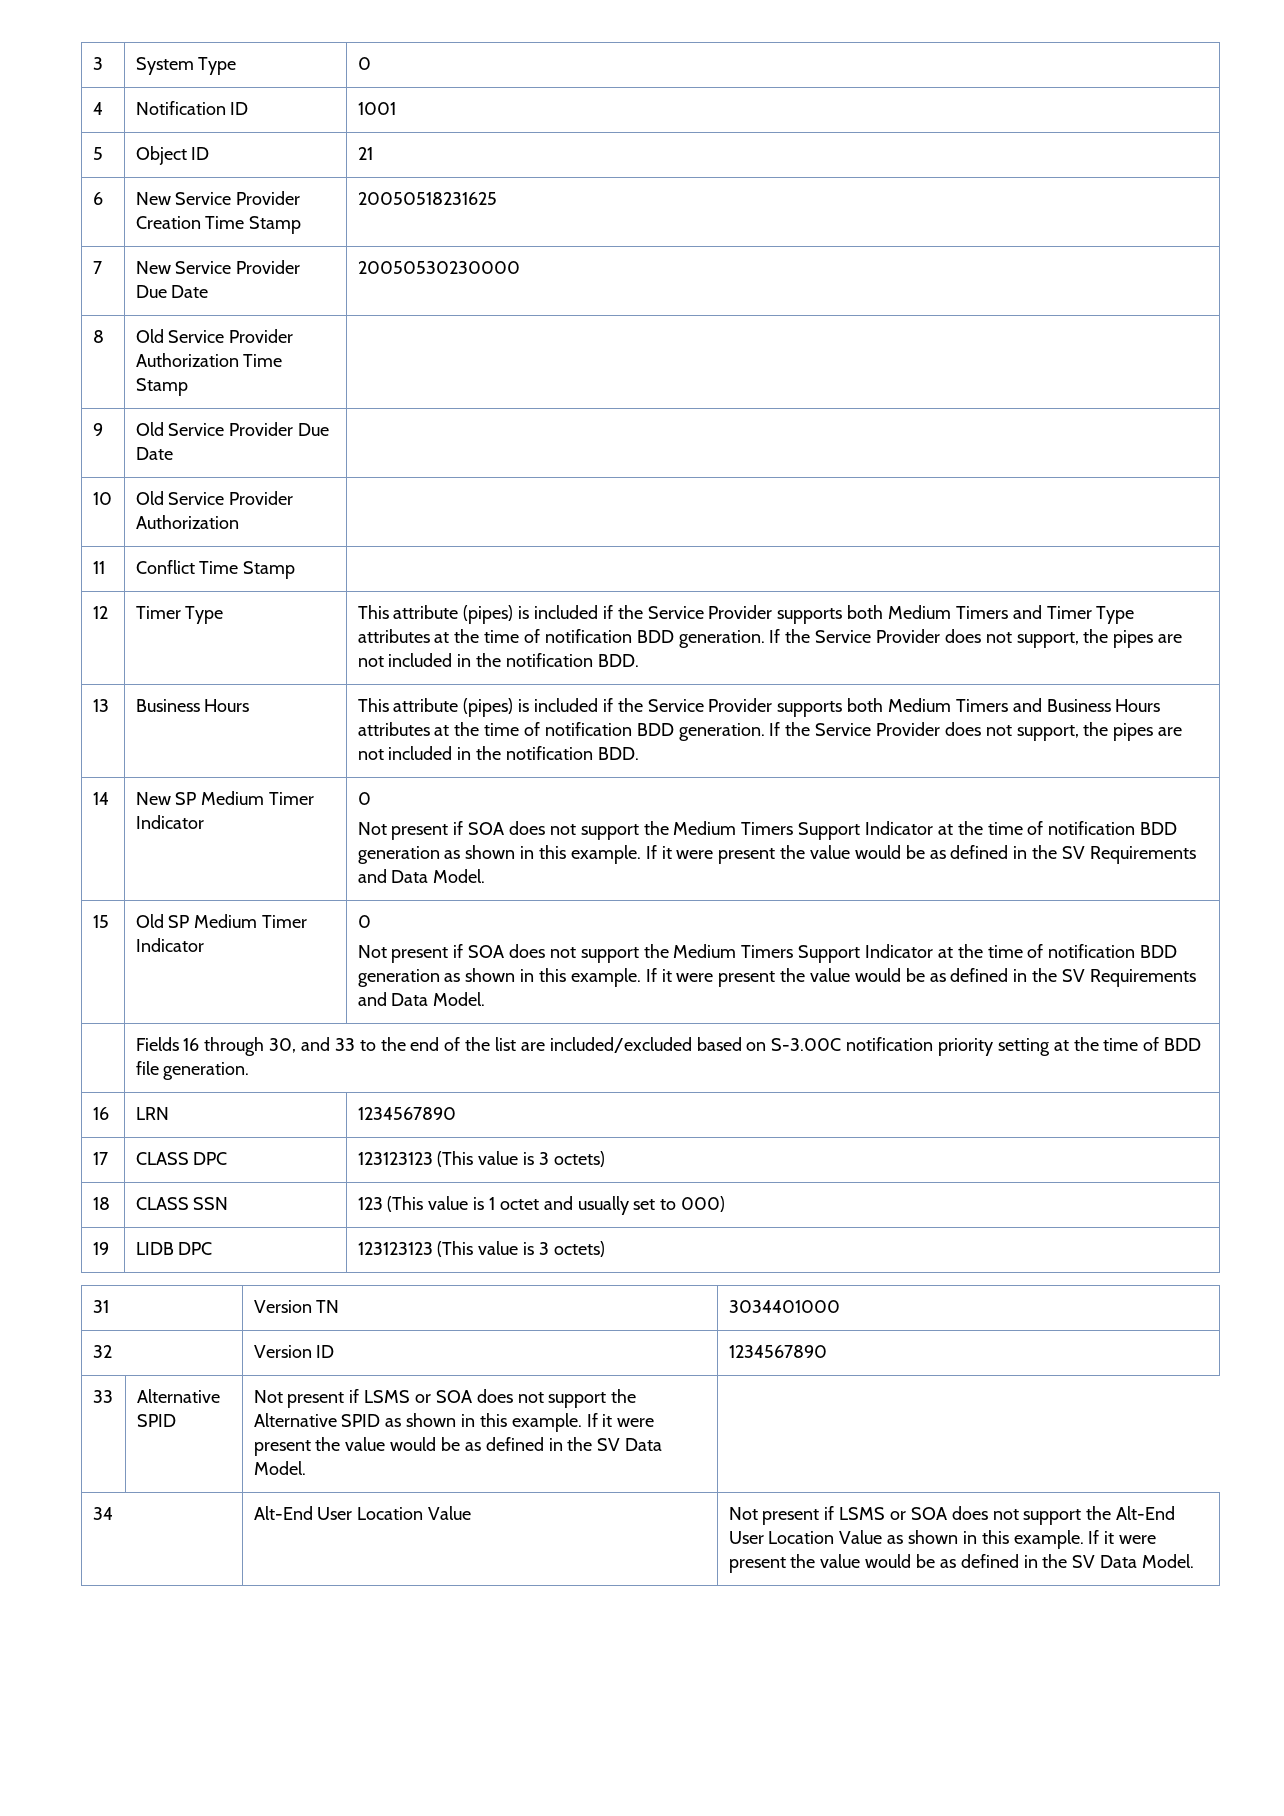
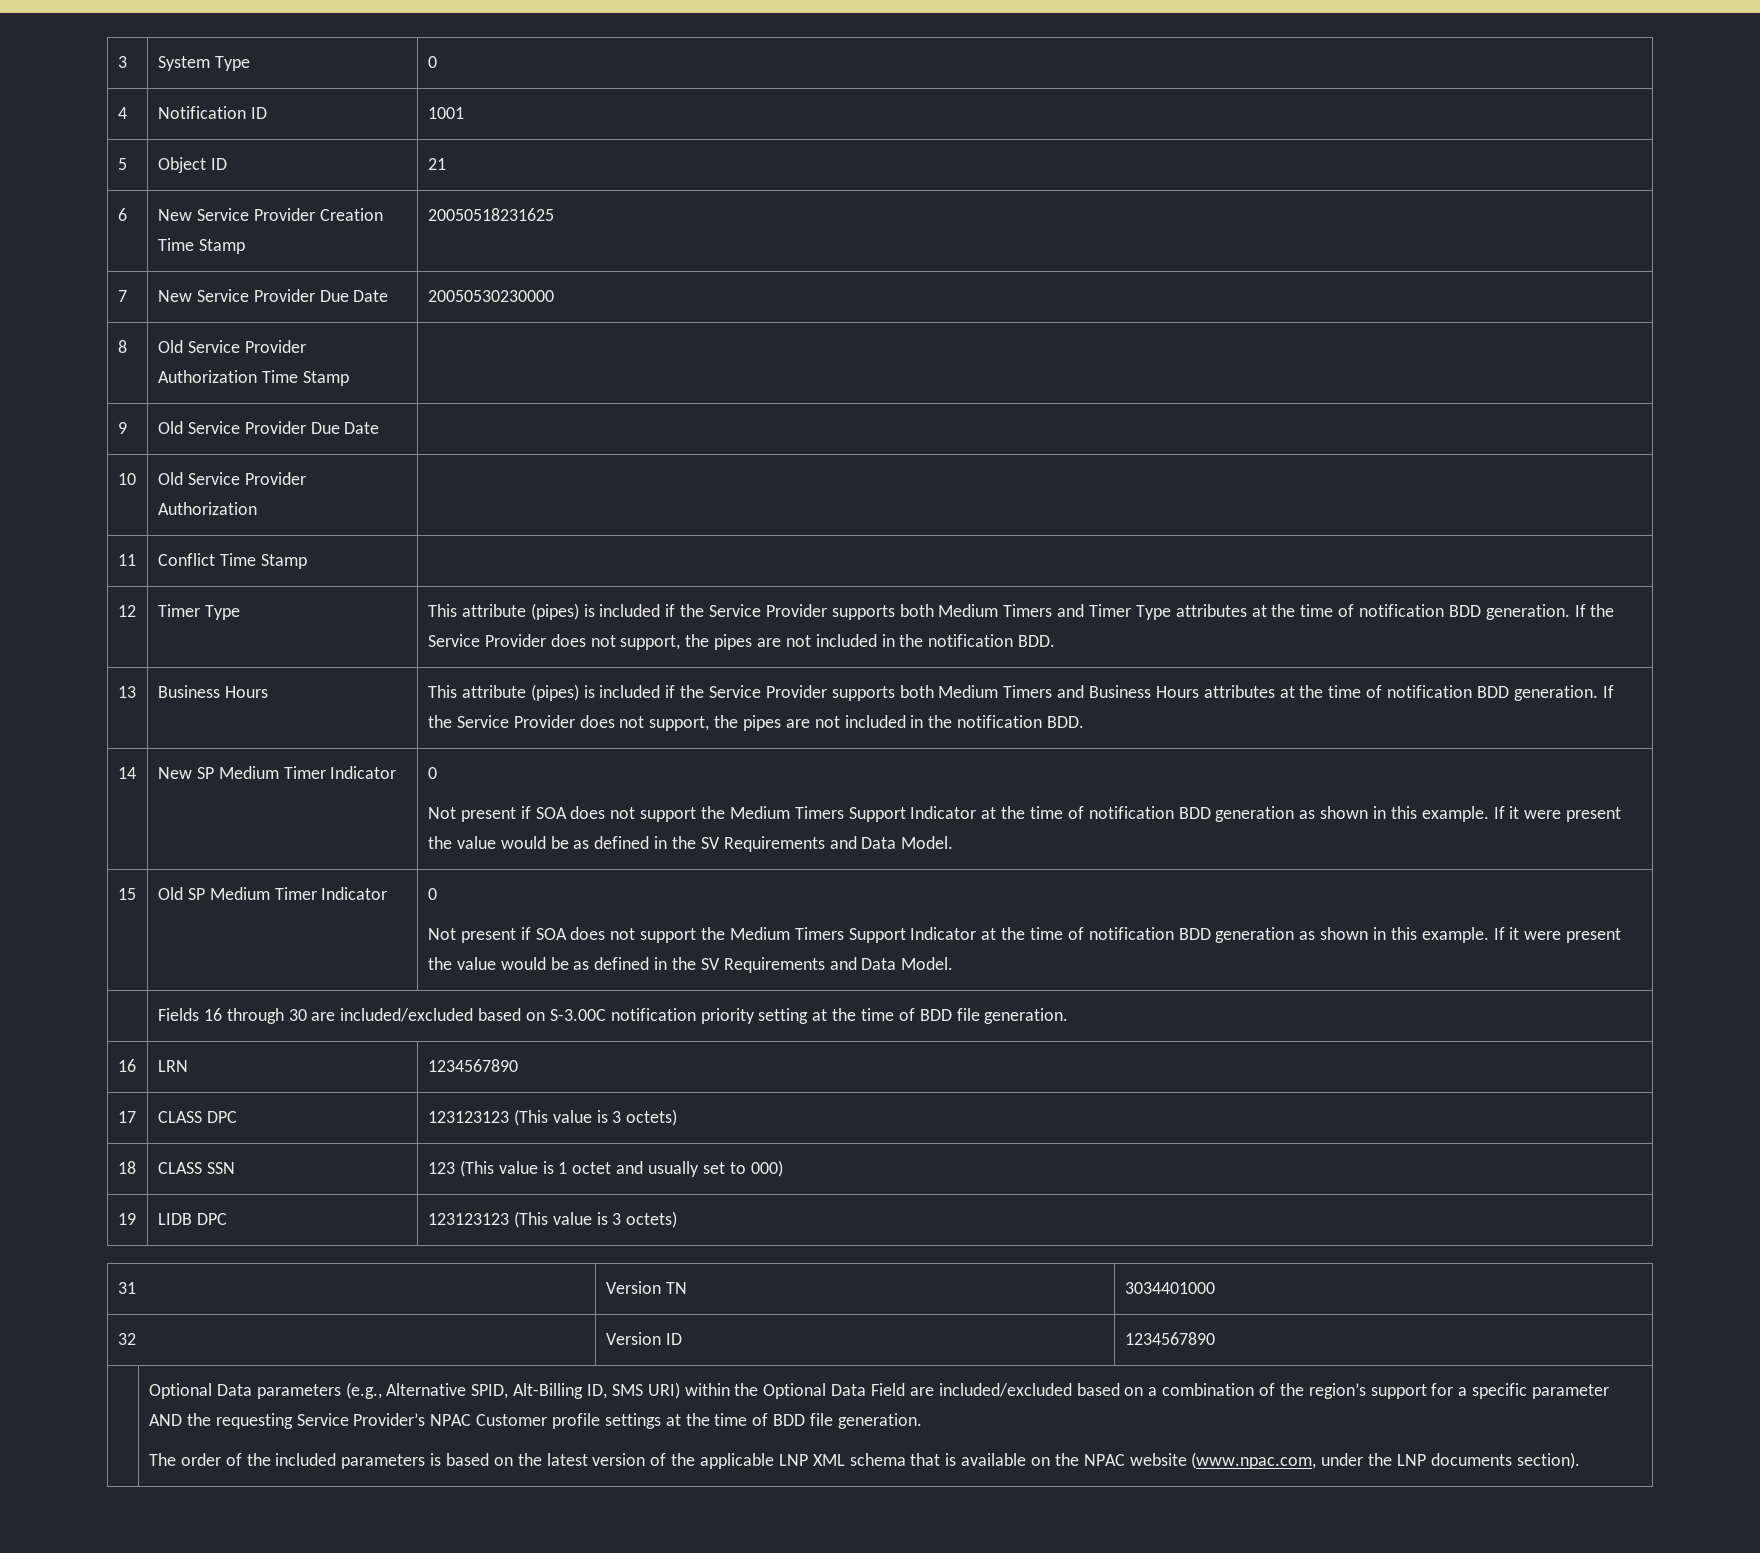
- | Fields 16 through 30, and 33 to the end of the list are included/excluded based on S-3.00C notification priority setting at the time of BDD file generation.
+ | Fields 16 through 30 are included/excluded based on S-3.00C notification priority setting at the time of BDD file generation.
- 33 | Alternative SPID | Not present if LSMS or SOA does not support the Alternative SPID as shown in this example. If it were present the value would be as defined in the SV Data Model.
- 34 | Alt-End User Location Value | Not present if LSMS or SOA does not support the Alt-End User Location Value as shown in this example. If it were present the value would be as defined in the SV Data Model.
+ Optional Data parameters (e.g., Alternative SPID, Alt-Billing ID, SMS URI) within the Optional Data Field are included/excluded based on a combination of the region’s support for a specific parameter AND the requesting Service Provider’s NPAC Customer profile settings at the time of BDD file generation.
+ The order of the included parameters is based on the latest version of the applicable LNP XML schema that is available on the NPAC website (www.npac.com, under the LNP documents section).

